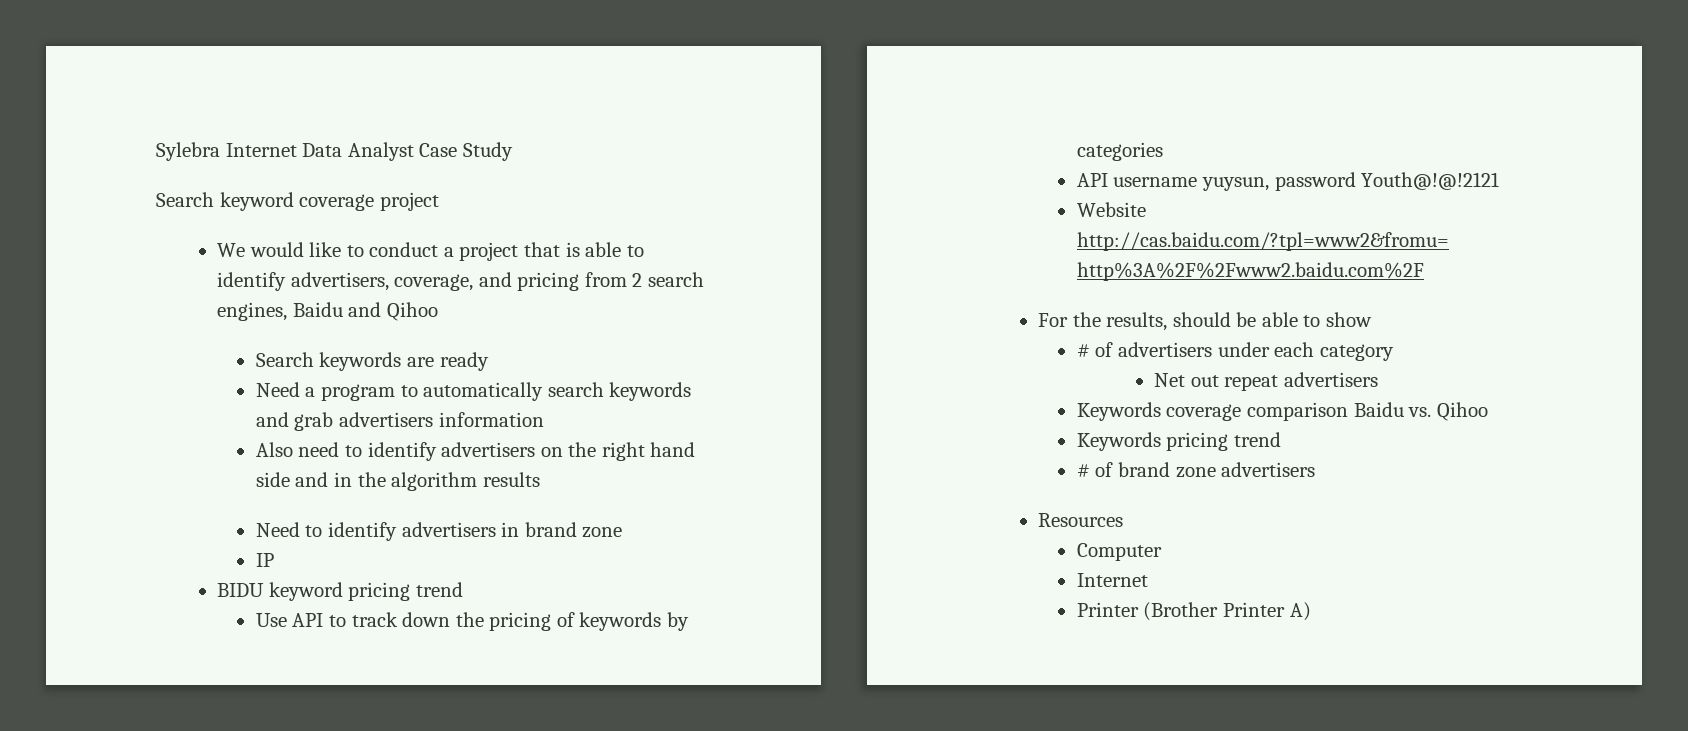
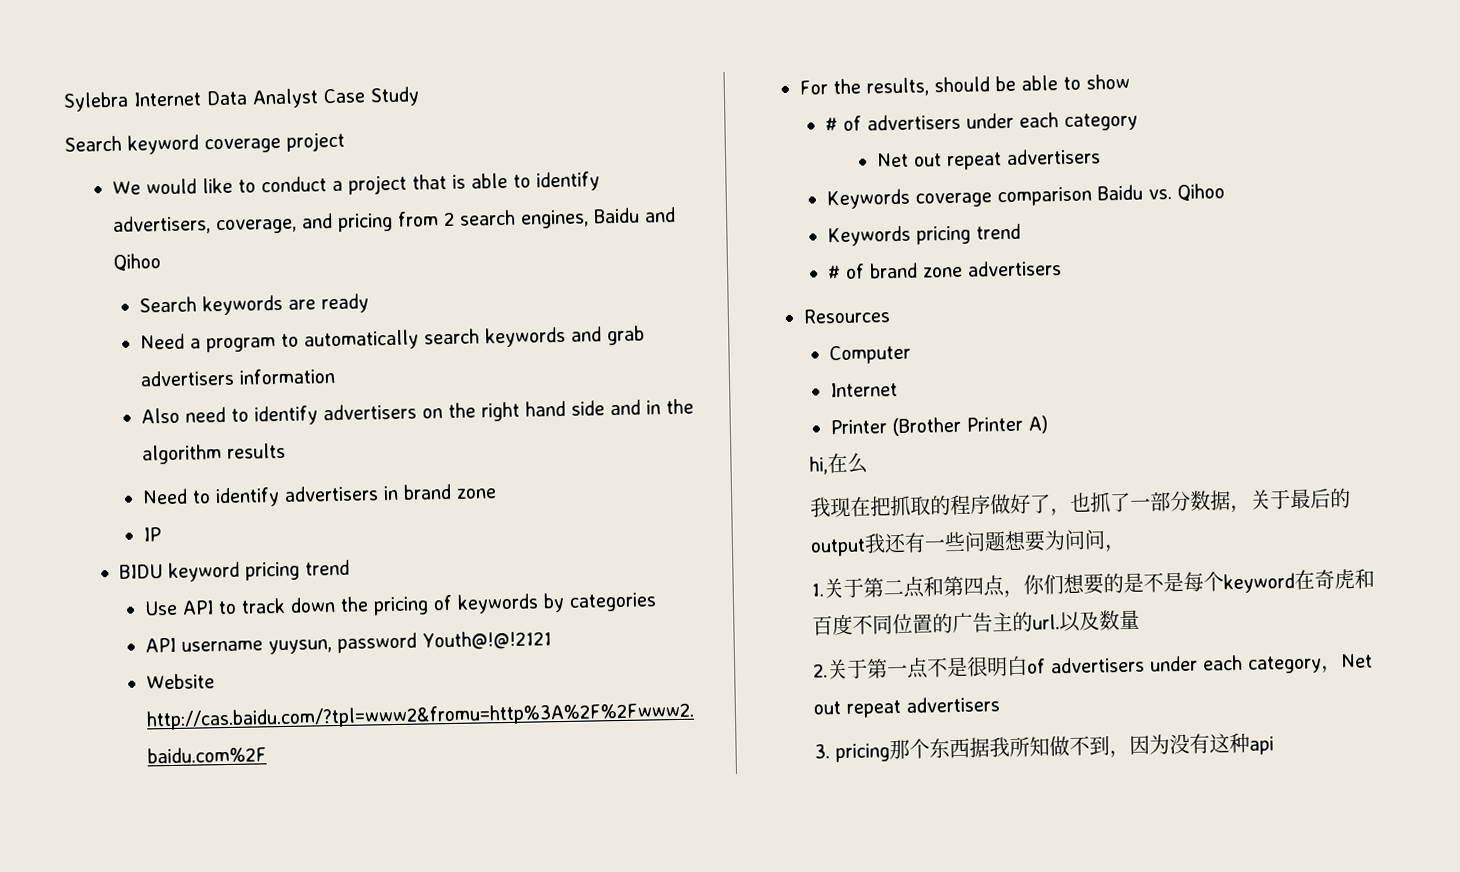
+ hi,在么
+ 我现在把抓取的程序做好了，也抓了一部分数据，关于最后的output我还有一些问题想要为问问，
+ 1.关于第二点和第四点，你们想要的是不是每个keyword在奇虎和百度不同位置的广告主的url.以及数量
+ 2.关于第一点不是很明白of advertisers under each category，Net out repeat advertisers
+ 3. pricing那个东西据我所知做不到，因为没有这种api

